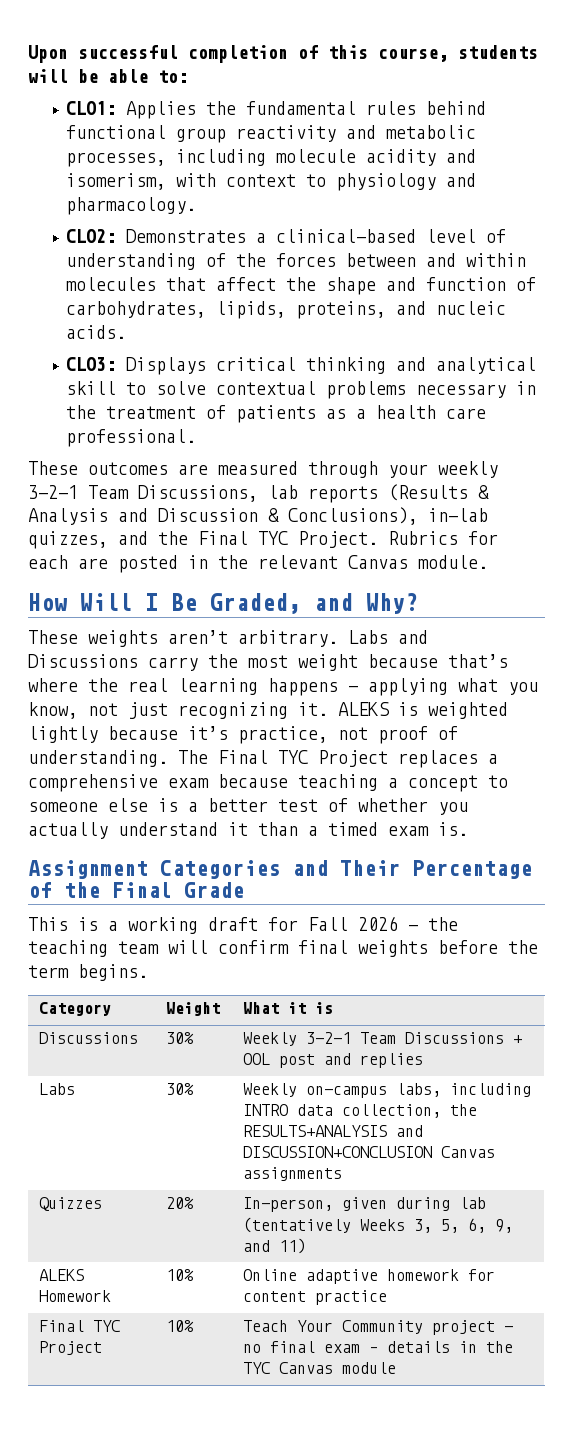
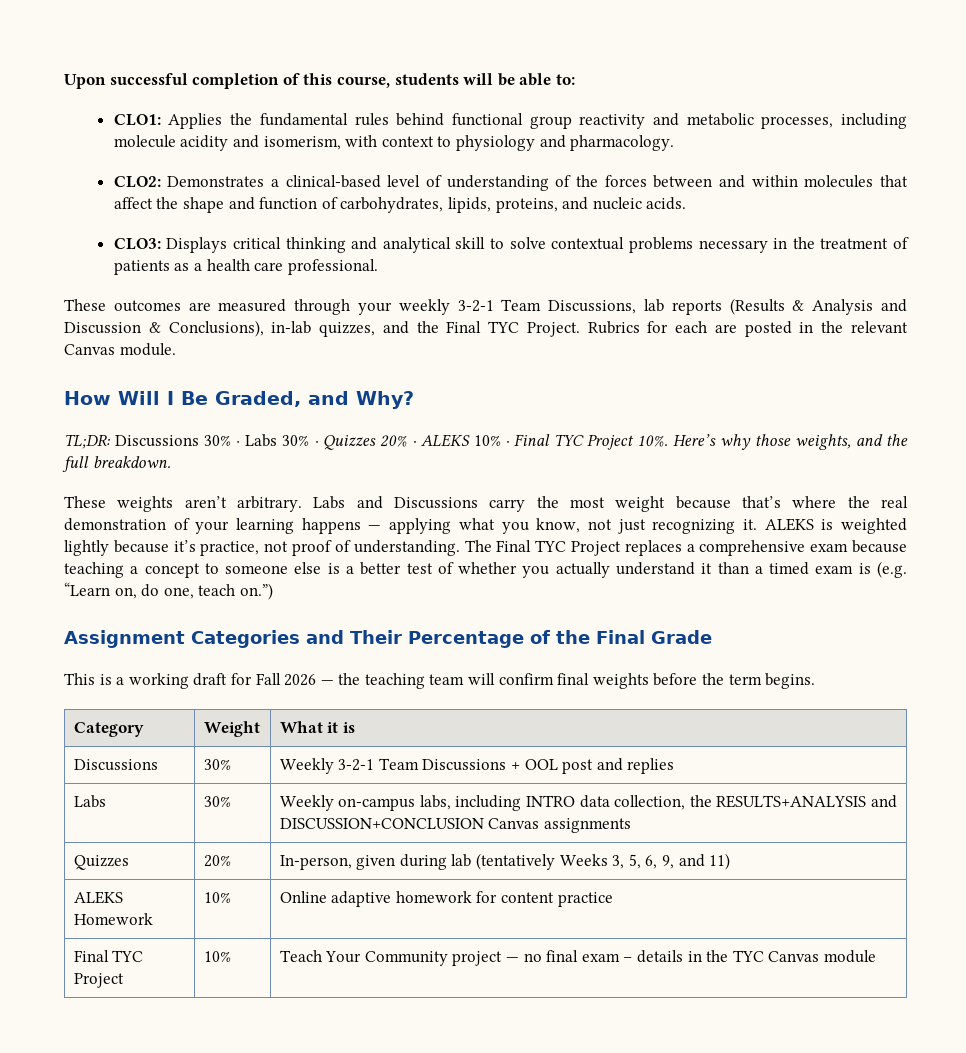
+ TL;DR: Discussions 30% · Labs 30% · Quizzes 20% · ALEKS 10% · Final TYC Project 10%. Here’s why those weights, and the full breakdown.
- Labs and Discussions carry the most weight because that’s where the real learning happens — applying what you know, not just recognizing it.
+ Labs and Discussions carry the most weight because that’s where the real demonstration of your learning happens — applying what you know, not just recognizing it.
- The Final TYC Project replaces a comprehensive exam because teaching a concept to someone else is a better test of whether you actually understand it than a timed exam is.
+ The Final TYC Project replaces a comprehensive exam because teaching a concept to someone else is a better test of whether you actually understand it than a timed exam is (e.g. “Learn on, do one, teach on.”)

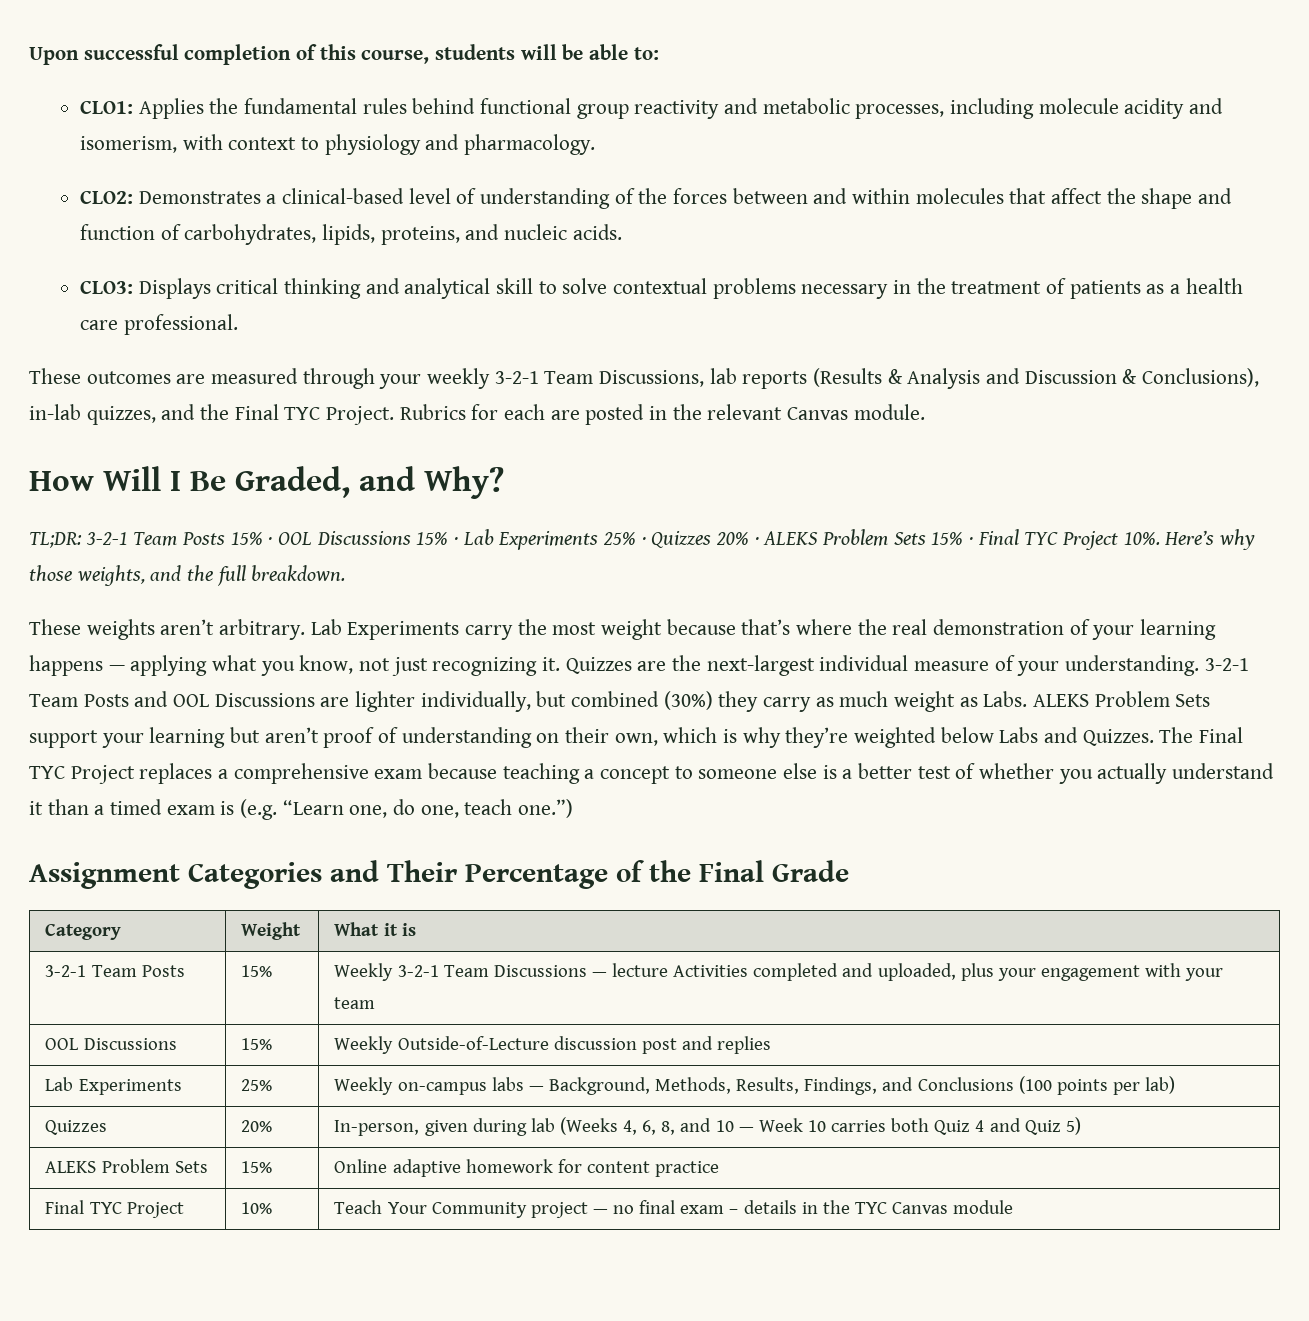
- TL;DR: Discussions 30% · Labs 30% · Quizzes 20% · ALEKS 10% · Final TYC Project 10%.
+ TL;DR: 3-2-1 Team Posts 15% · OOL Discussions 15% · Lab Experiments 25% · Quizzes 20% · ALEKS Problem Sets 15% · Final TYC Project 10%.
- Labs and Discussions carry the most weight because that’s where the real demonstration of your learning happens — applying what you know, not just recognizing it.
+ Lab Experiments carry the most weight because that’s where the real demonstration of your learning happens — applying what you know, not just recognizing it.
- ALEKS is weighted lightly because it’s practice, not proof of understanding.
+ Quizzes are the next-largest individual measure of your understanding. 3-2-1 Team Posts and OOL Discussions are lighter individually, but combined (30%) they carry as much weight as Labs. ALEKS Problem Sets support your learning but aren’t proof of understanding on their own, which is why they’re weighted below Labs and Quizzes.
- The Final TYC Project replaces a comprehensive exam because teaching a concept to someone else is a better test of whether you actually understand it than a timed exam is (e.g. “Learn on, do one, teach on.”)
+ The Final TYC Project replaces a comprehensive exam because teaching a concept to someone else is a better test of whether you actually understand it than a timed exam is (e.g. “Learn one, do one, teach one.”)
- This is a working draft for Fall 2026 — the teaching team will confirm final weights before the term begins.
- Discussions | 30% | Weekly 3-2-1 Team Discussions + OOL post and replies
+ 3-2-1 Team Posts | 15% | Weekly 3-2-1 Team Discussions — lecture Activities completed and uploaded, plus your engagement with your team
+ OOL Discussions | 15% | Weekly Outside-of-Lecture discussion post and replies
- Labs | 30% | Weekly on-campus labs, including INTRO data collection, the RESULTS+ANALYSIS and DISCUSSION+CONCLUSION Canvas assignments
+ Lab Experiments | 25% | Weekly on-campus labs — Background, Methods, Results, Findings, and Conclusions (100 points per lab)
- Quizzes | 20% | In-person, given during lab (tentatively Weeks 3, 5, 6, 9, and 11)
- ALEKS Homework | 10% | Online adaptive homework for content practice
+ Quizzes | 20% | In-person, given during lab (Weeks 4, 6, 8, and 10 — Week 10 carries both Quiz 4 and Quiz 5)
+ ALEKS Problem Sets | 15% | Online adaptive homework for content practice

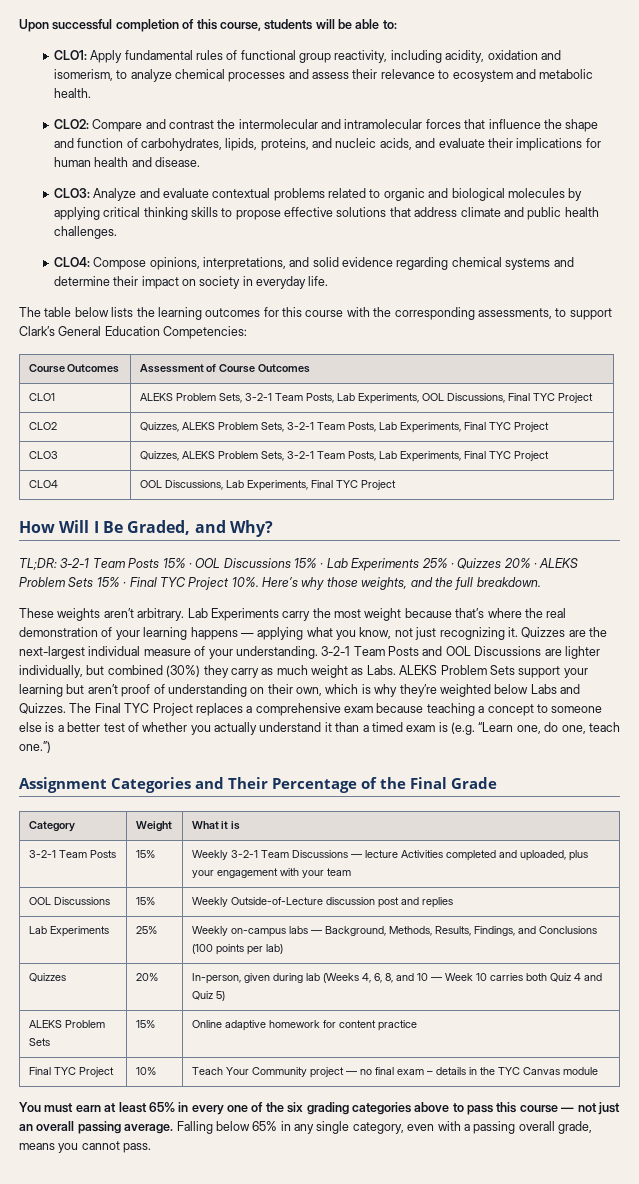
- CLO1: Applies the fundamental rules behind functional group reactivity and metabolic processes, including molecule acidity and isomerism, with context to physiology and pharmacology.
- CLO2: Demonstrates a clinical-based level of understanding of the forces between and within molecules that affect the shape and function of carbohydrates, lipids, proteins, and nucleic acids.
- CLO3: Displays critical thinking and analytical skill to solve contextual problems necessary in the treatment of patients as a health care professional.
- These outcomes are measured through your weekly 3-2-1 Team Discussions, lab reports (Results & Analysis and Discussion & Conclusions), in-lab quizzes, and the Final TYC Project. Rubrics for each are posted in the relevant Canvas module.
+ CLO1: Apply fundamental rules of functional group reactivity, including acidity, oxidation and isomerism, to analyze chemical processes and assess their relevance to ecosystem and metabolic health.
+ CLO2: Compare and contrast the intermolecular and intramolecular forces that influence the shape and function of carbohydrates, lipids, proteins, and nucleic acids, and evaluate their implications for human health and disease.
+ CLO3: Analyze and evaluate contextual problems related to organic and biological molecules by applying critical thinking skills to propose effective solutions that address climate and public health challenges.
+ CLO4: Compose opinions, interpretations, and solid evidence regarding chemical systems and determine their impact on society in everyday life.
+ The table below lists the learning outcomes for this course with the corresponding assessments, to support Clark’s General Education Competencies:
+ Course Outcomes | Assessment of Course Outcomes
+ CLO1 | ALEKS Problem Sets, 3-2-1 Team Posts, Lab Experiments, OOL Discussions, Final TYC Project
+ CLO2 | Quizzes, ALEKS Problem Sets, 3-2-1 Team Posts, Lab Experiments, Final TYC Project
+ CLO3 | Quizzes, ALEKS Problem Sets, 3-2-1 Team Posts, Lab Experiments, Final TYC Project
+ CLO4 | OOL Discussions, Lab Experiments, Final TYC Project
+ You must earn at least 65% in every one of the six grading categories above to pass this course — not just an overall passing average. Falling below 65% in any single category, even with a passing overall grade, means you cannot pass.

